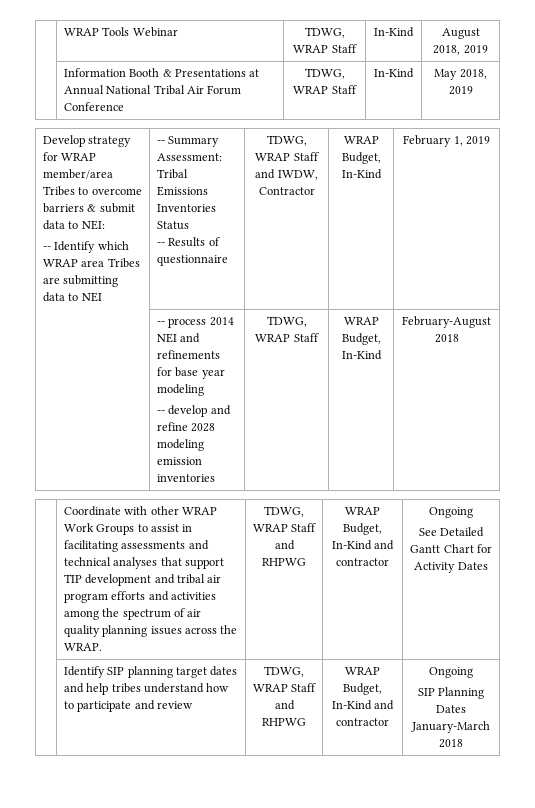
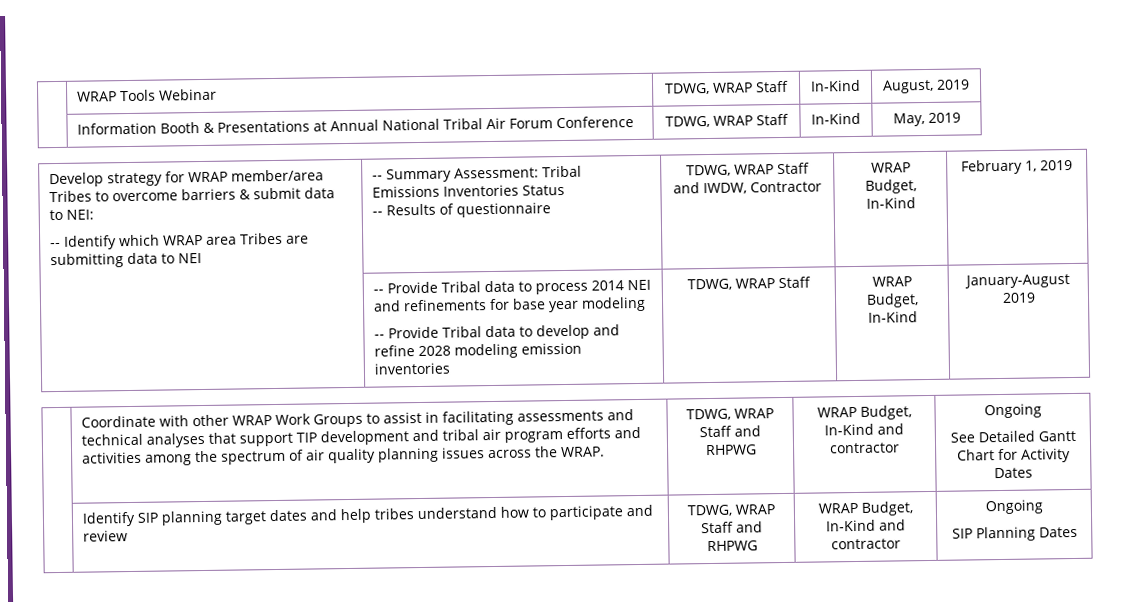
- | WRAP Tools Webinar | TDWG, WRAP Staff | In-Kind | August 2018, 2019
+ | WRAP Tools Webinar | TDWG, WRAP Staff | In-Kind | August, 2019
- | Information Booth & Presentations at Annual National Tribal Air Forum Conference | TDWG, WRAP Staff | In-Kind | May 2018, 2019
+ | Information Booth & Presentations at Annual National Tribal Air Forum Conference | TDWG, WRAP Staff | In-Kind | May, 2019
- | -- process 2014 NEI and refinements for base year modeling
- -- develop and refine 2028 modeling emission inventories | TDWG, WRAP Staff | WRAP Budget, In-Kind | February-August 2018
+ | -- Provide Tribal data to process 2014 NEI and refinements for base year modeling
+ -- Provide Tribal data to develop and refine 2028 modeling emission inventories | TDWG, WRAP Staff | WRAP Budget, In-Kind | January-August 2019
  | Identify SIP planning target dates and help tribes understand how to participate and review | TDWG, WRAP Staff and RHPWG | WRAP Budget, In-Kind and contractor | Ongoing
- SIP Planning Dates January-March 2018
+ SIP Planning Dates

